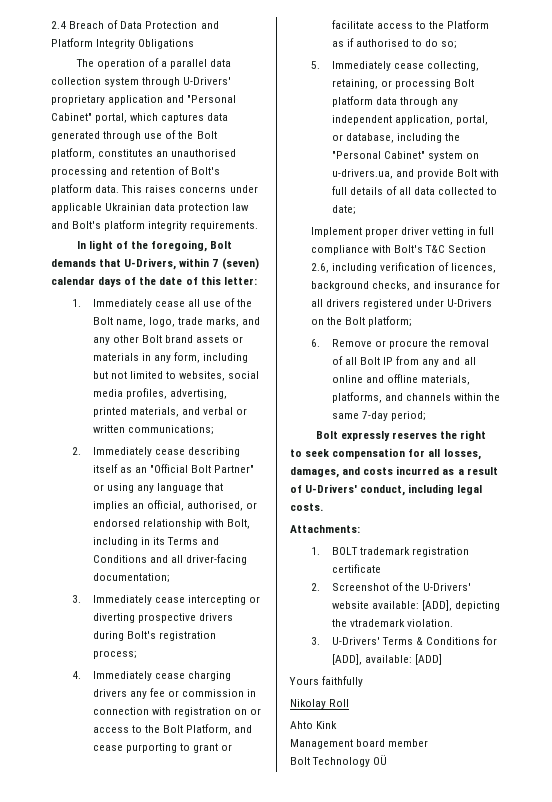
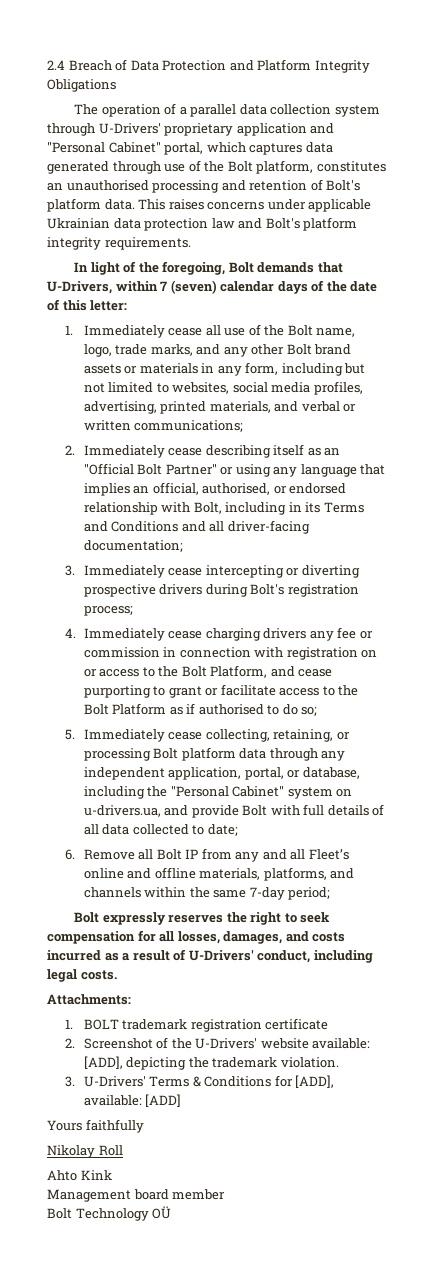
- 4. Immediately cease charging drivers any fee or commission in connection with registration on or access to the Bolt Platform, and cease purporting to grant or facilitate access to the Platform as if authorised to do so;
+ 4. Immediately cease charging drivers any fee or commission in connection with registration on or access to the Bolt Platform, and cease purporting to grant or facilitate access to the Bolt Platform as if authorised to do so;
- Implement proper driver vetting in full compliance with Bolt's T&C Section 2.6, including verification of licences, background checks, and insurance for all drivers registered under U-Drivers on the Bolt platform;
- 6. Remove or procure the removal of all Bolt IP from any and all online and offline materials, platforms, and channels within the same 7-day period;
+ 6. Remove all Bolt IP from any and all Fleet’s online and offline materials, platforms, and channels within the same 7-day period;
- 2. Screenshot of the U-Drivers' website available: [ADD], depicting the vtrademark violation.
+ 2. Screenshot of the U-Drivers' website available: [ADD], depicting the trademark violation.

